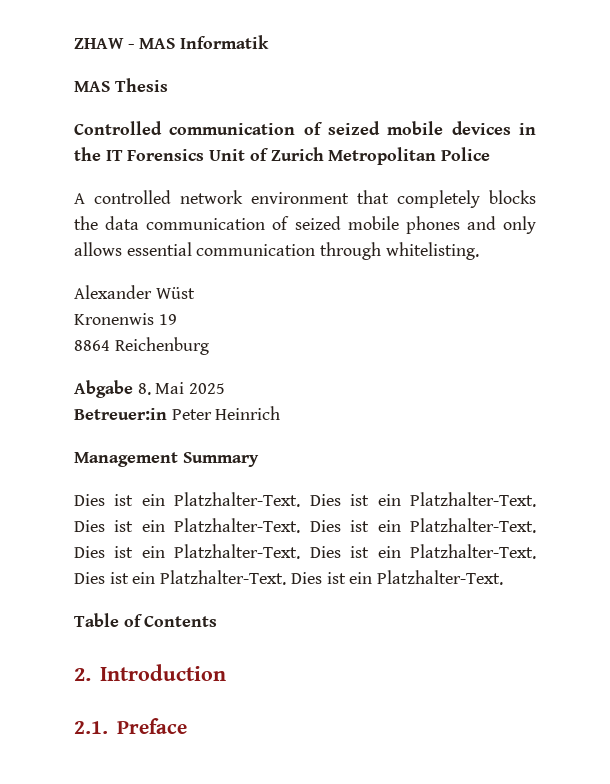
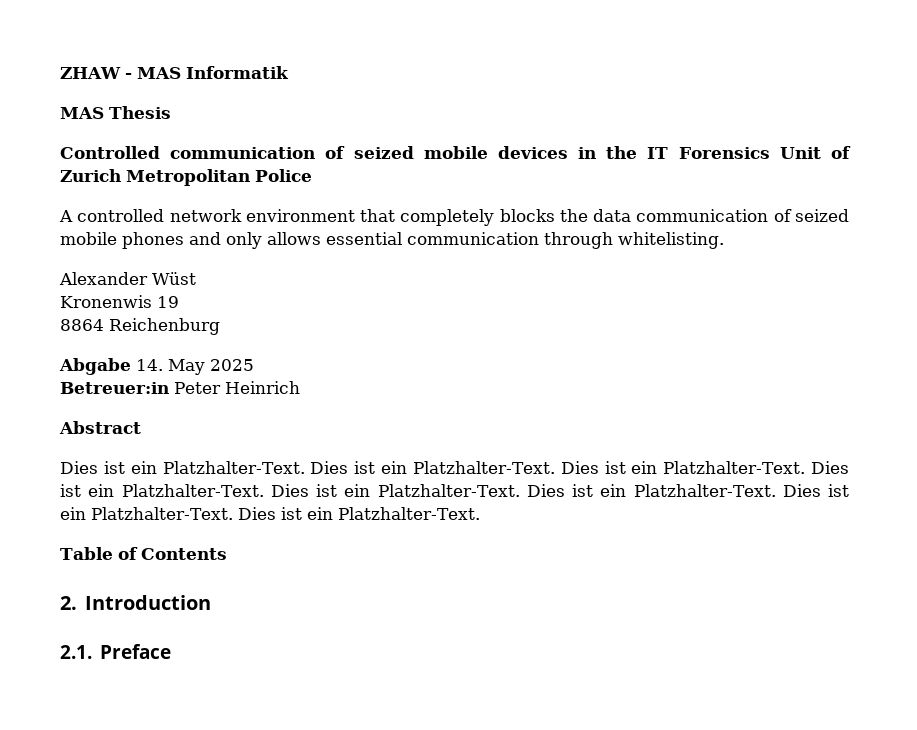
- Abgabe 8. Mai 2025
+ Abgabe 14. May 2025
- Management Summary
+ Abstract

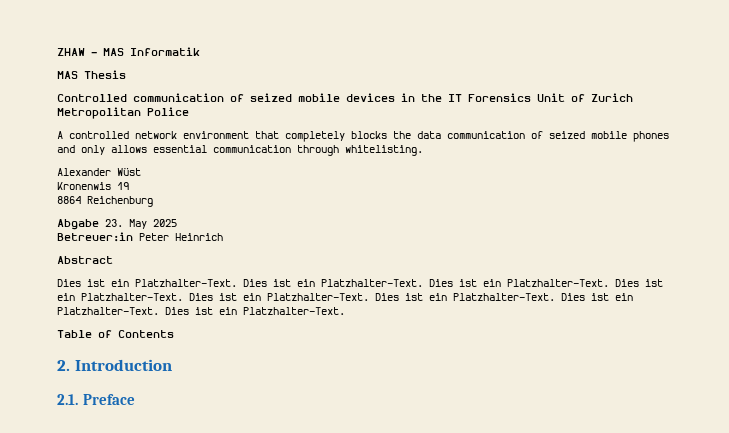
- Abgabe 14. May 2025
+ Abgabe 23. May 2025

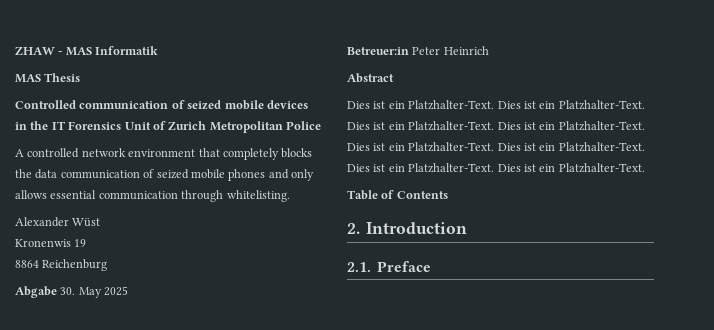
- Abgabe 23. May 2025
+ Abgabe 30. May 2025

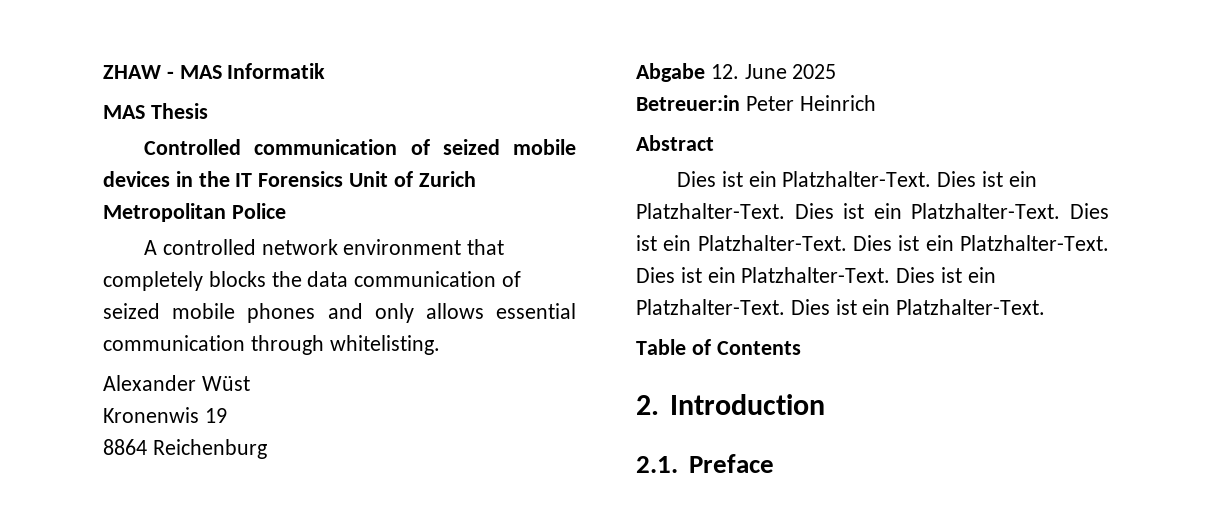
- Abgabe 30. May 2025
+ Abgabe 12. June 2025

